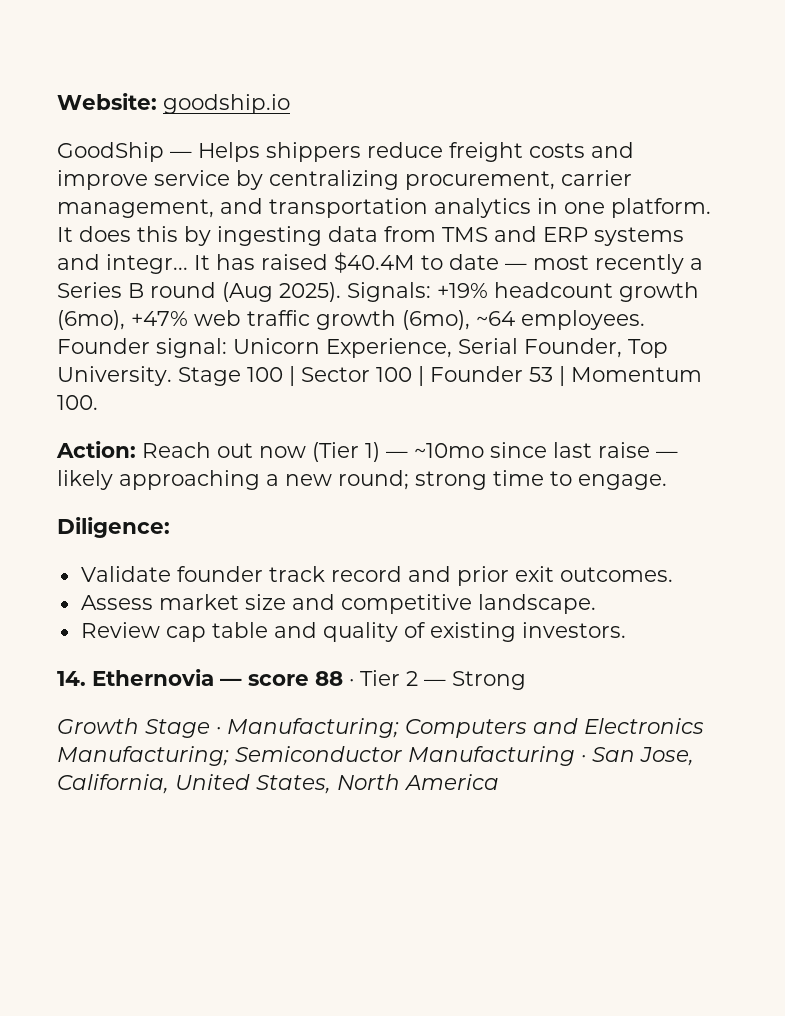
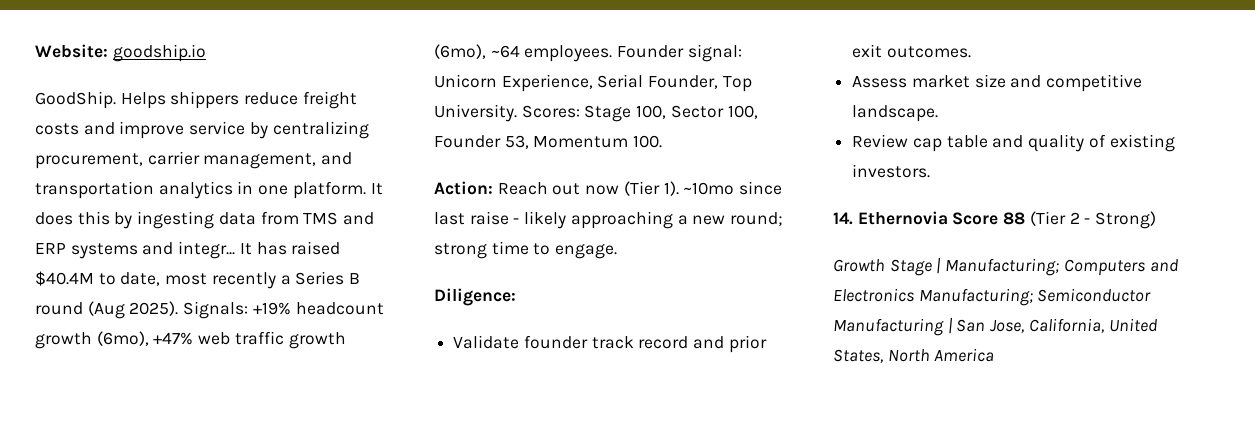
- GoodShip — Helps shippers reduce freight costs and improve service by centralizing procurement, carrier management, and transportation analytics in one platform.
+ GoodShip. Helps shippers reduce freight costs and improve service by centralizing procurement, carrier management, and transportation analytics in one platform.
- It has raised $40.4M to date — most recently a Series B round (Aug 2025).
+ It has raised $40.4M to date, most recently a Series B round (Aug 2025).
- Stage 100 | Sector 100 | Founder 53 | Momentum 100.
+ Scores: Stage 100, Sector 100, Founder 53, Momentum 100.
- Action: Reach out now (Tier 1) — ~10mo since last raise — likely approaching a new round; strong time to engage.
+ Action: Reach out now (Tier 1). ~10mo since last raise - likely approaching a new round; strong time to engage.
- 14. Ethernovia — score 88 · Tier 2 — Strong
+ 14. Ethernovia Score 88 (Tier 2 - Strong)
- Growth Stage · Manufacturing; Computers and Electronics Manufacturing; Semiconductor Manufacturing · San Jose, California, United States, North America
+ Growth Stage | Manufacturing; Computers and Electronics Manufacturing; Semiconductor Manufacturing | San Jose, California, United States, North America

